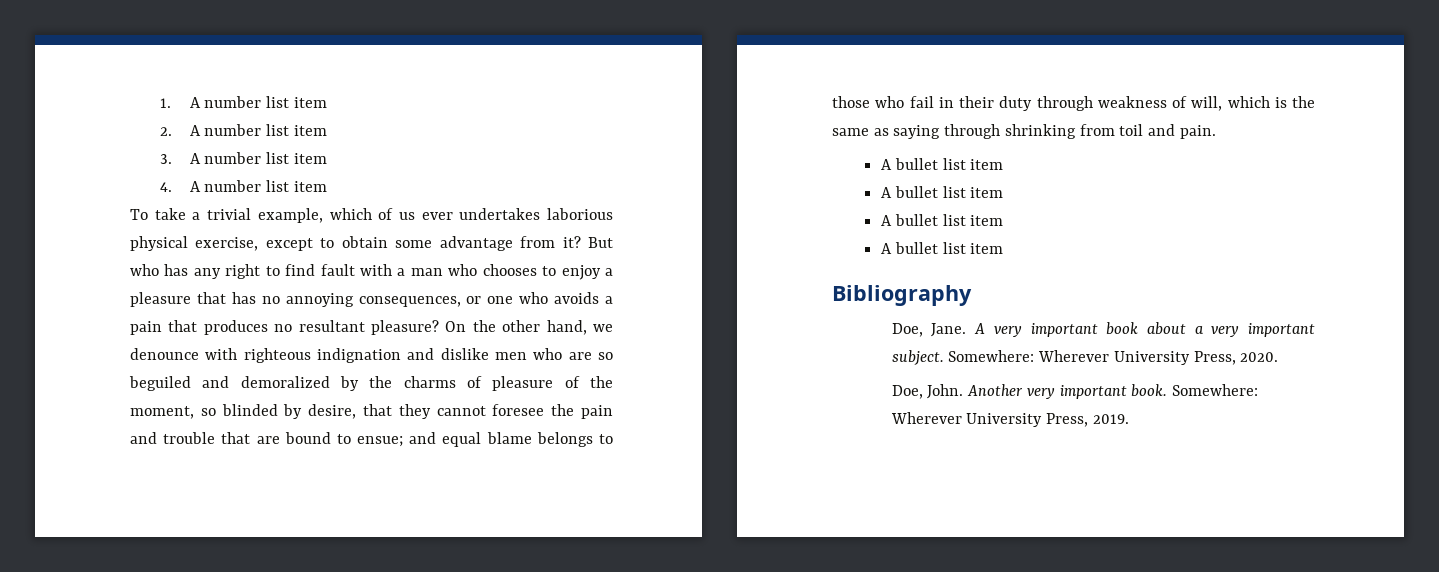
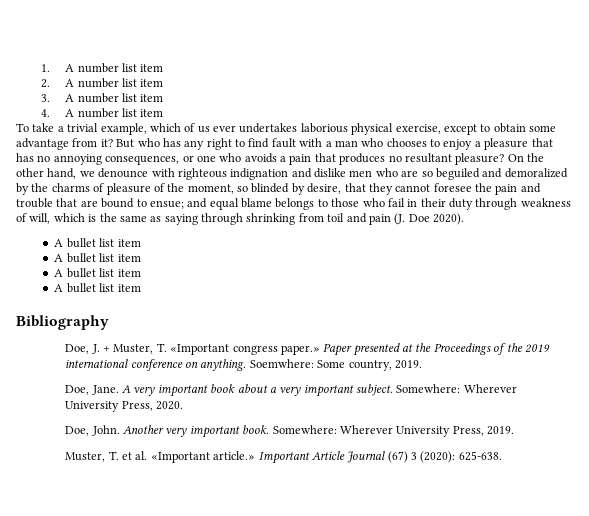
- and equal blame belongs to those who fail in their duty through weakness of will, which is the same as saying through shrinking from toil and pain.
+ and equal blame belongs to those who fail in their duty through weakness of will, which is the same as saying through shrinking from toil and pain (J. Doe 2020).
+ Doe, J. + Muster, T. «Important congress paper.» Paper presented at the Proceedings of the 2019 international conference on anything. Soemwhere: Some country, 2019.
+ Muster, T. et al. «Important article.» Important Article Journal (67) 3 (2020): 625-638.

